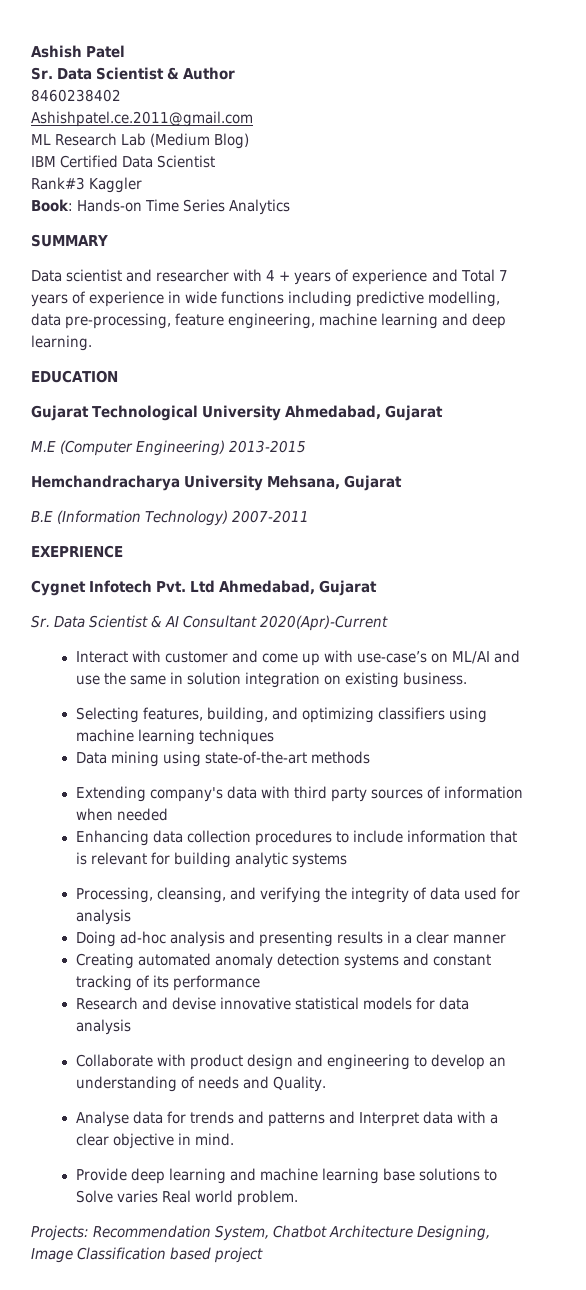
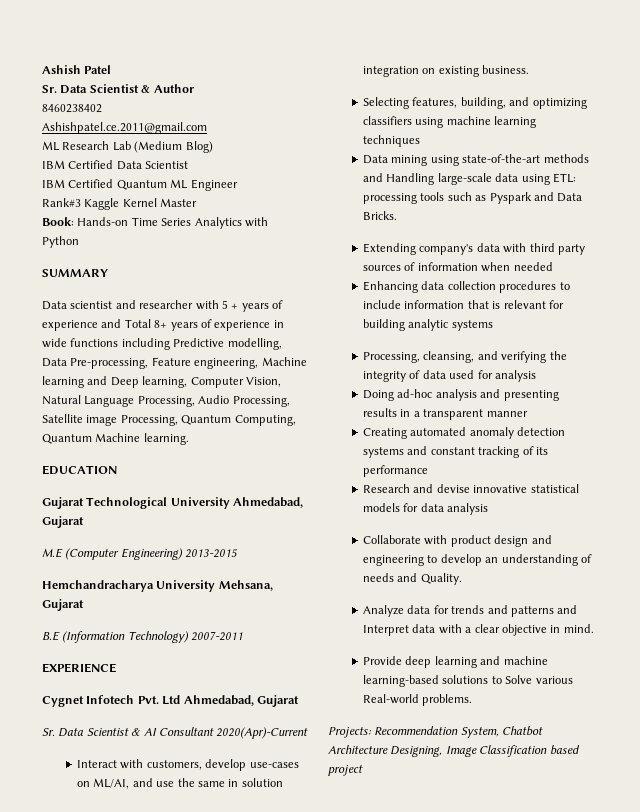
- Rank#3 Kaggler
+ IBM Certified Quantum ML Engineer
+ Rank#3 Kaggle Kernel Master
- Book: Hands-on Time Series Analytics
+ Book: Hands-on Time Series Analytics with Python
- Data scientist and researcher with 4 + years of experience and Total 7 years of experience in wide functions including predictive modelling, data pre-processing, feature engineering, machine learning and deep learning.
+ Data scientist and researcher with 5 + years of experience and Total 8+ years of experience in wide functions including Predictive modelling, Data Pre-processing, Feature engineering, Machine learning and Deep learning, Computer Vision, Natural Language Processing, Audio Processing, Satellite image Processing, Quantum Computing, Quantum Machine learning.
- EXEPRIENCE
+ EXPERIENCE
- Interact with customer and come up with use-case’s on ML/AI and use the same in solution integration on existing business.
+ Interact with customers, develop use-cases on ML/AI, and use the same in solution integration on existing business.
- Data mining using state-of-the-art methods
+ Data mining using state-of-the-art methods and Handling large-scale data using ETL: processing tools such as Pyspark and Data Bricks.
- Doing ad-hoc analysis and presenting results in a clear manner
+ Doing ad-hoc analysis and presenting results in a transparent manner
- Analyse data for trends and patterns and Interpret data with a clear objective in mind.
+ Analyze data for trends and patterns and Interpret data with a clear objective in mind.
- Provide deep learning and machine learning base solutions to Solve varies Real world problem.
+ Provide deep learning and machine learning-based solutions to Solve various Real-world problems.

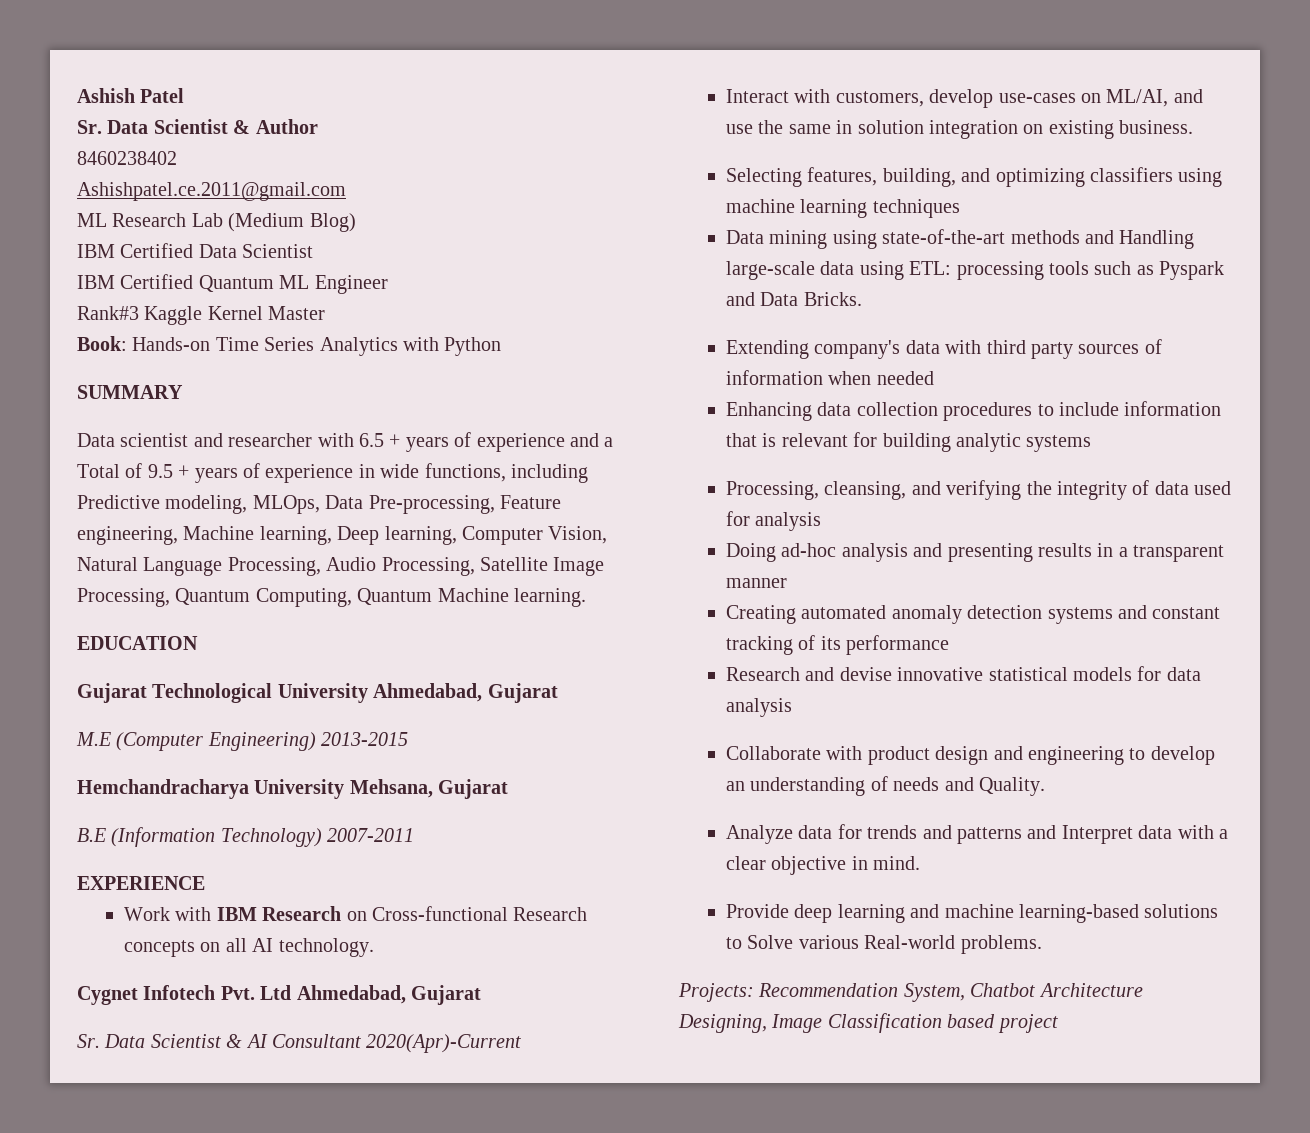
- Data scientist and researcher with 5 + years of experience and Total 8+ years of experience in wide functions including Predictive modelling, Data Pre-processing, Feature engineering, Machine learning and Deep learning, Computer Vision, Natural Language Processing, Audio Processing, Satellite image Processing, Quantum Computing, Quantum Machine learning.
+ Data scientist and researcher with 6.5 + years of experience and a Total of 9.5 + years of experience in wide functions, including Predictive modeling, MLOps, Data Pre-processing, Feature engineering, Machine learning, Deep learning, Computer Vision, Natural Language Processing, Audio Processing, Satellite Image Processing, Quantum Computing, Quantum Machine learning.
+ Work with IBM Research on Cross-functional Research concepts on all AI technology.

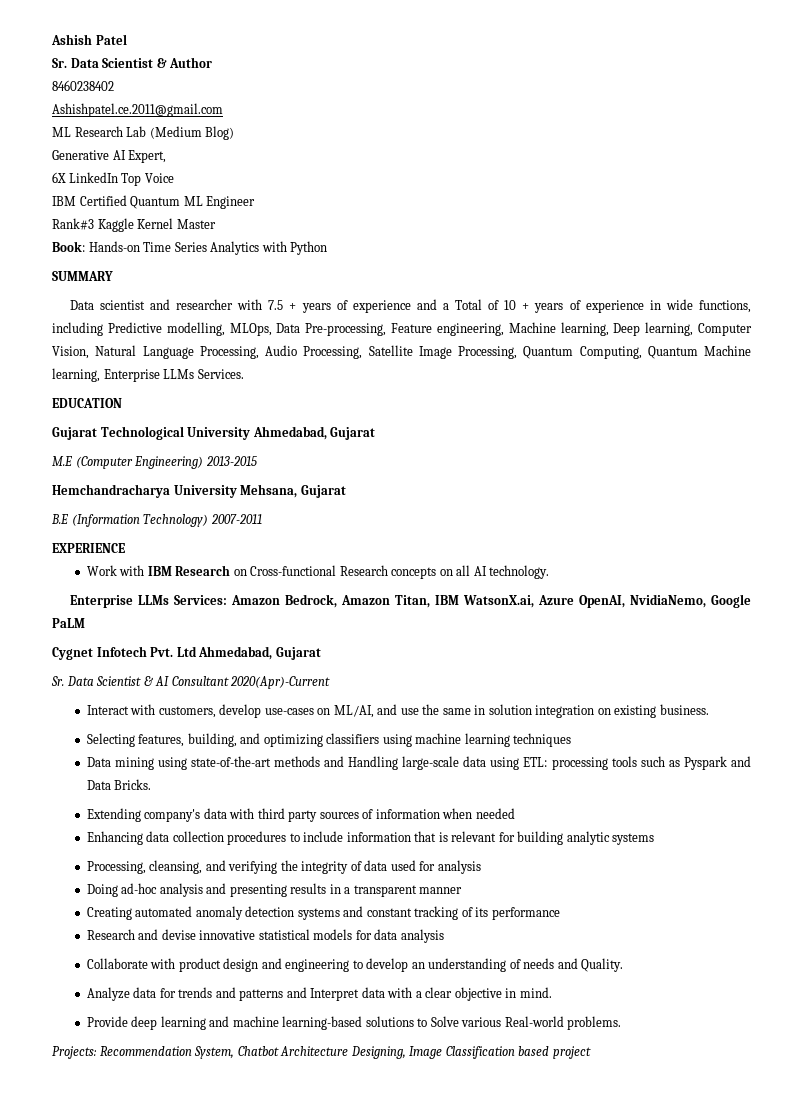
- IBM Certified Data Scientist
+ Generative AI Expert,
+ 6X LinkedIn Top Voice
- Data scientist and researcher with 6.5 + years of experience and a Total of 9.5 + years of experience in wide functions, including Predictive modeling, MLOps, Data Pre-processing, Feature engineering, Machine learning, Deep learning, Computer Vision, Natural Language Processing, Audio Processing, Satellite Image Processing, Quantum Computing, Quantum Machine learning.
+ Data scientist and researcher with 7.5 + years of experience and a Total of 10 + years of experience in wide functions, including Predictive modelling, MLOps, Data Pre-processing, Feature engineering, Machine learning, Deep learning, Computer Vision, Natural Language Processing, Audio Processing, Satellite Image Processing, Quantum Computing, Quantum Machine learning, Enterprise LLMs Services.
+ Enterprise LLMs Services: Amazon Bedrock, Amazon Titan, IBM WatsonX.ai, Azure OpenAI, NvidiaNemo, Google PaLM

